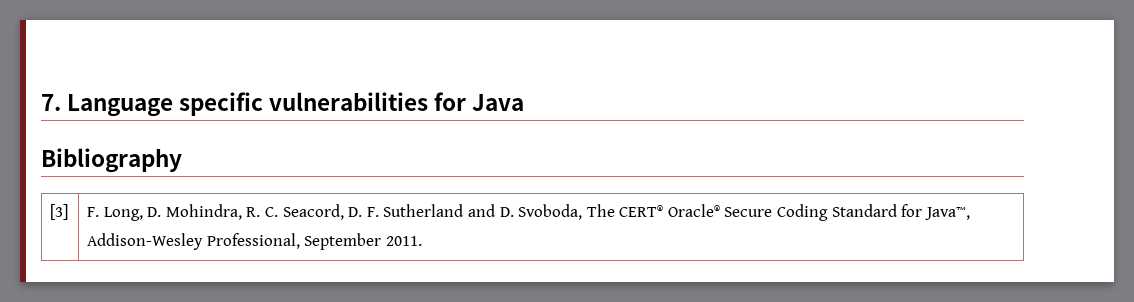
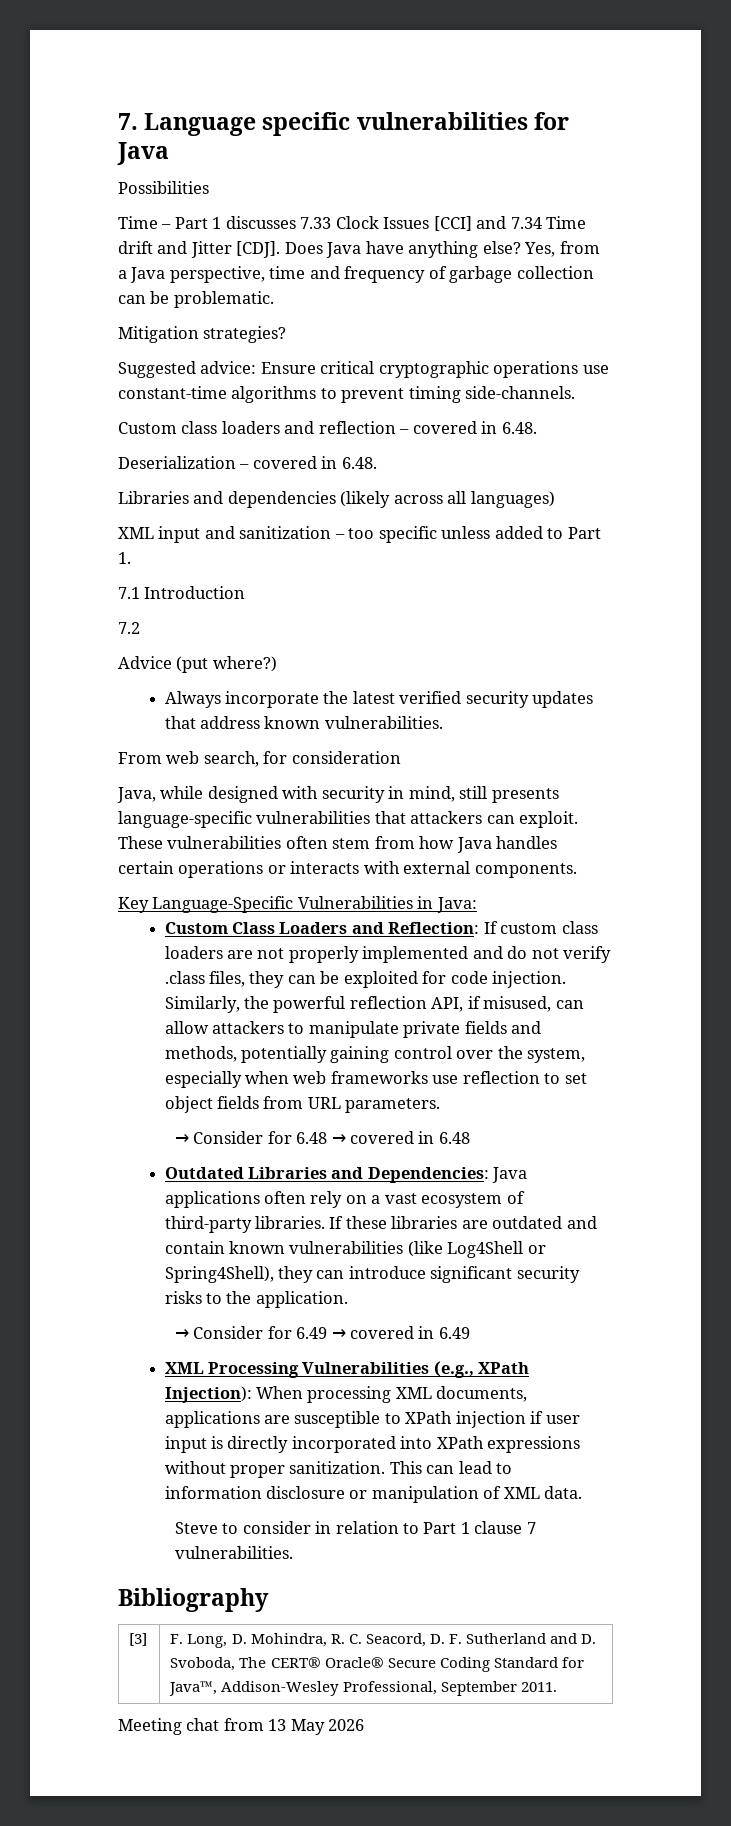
+ Possibilities
+ Time – Part 1 discusses 7.33 Clock Issues [CCI] and 7.34 Time drift and Jitter [CDJ]. Does Java have anything else? Yes, from a Java perspective, time and frequency of garbage collection can be problematic.
+ Mitigation strategies?
+ Suggested advice: Ensure critical cryptographic operations use constant-time algorithms to prevent timing side-channels.
+ Custom class loaders and reflection – covered in 6.48.
+ Deserialization – covered in 6.48.
+ Libraries and dependencies (likely across all languages)
+ XML input and sanitization – too specific unless added to Part 1.
+ 7.1 Introduction
+ 7.2
+ Advice (put where?)
+ Always incorporate the latest verified security updates that address known vulnerabilities.
+ From web search, for consideration
+ Java, while designed with security in mind, still presents language-specific vulnerabilities that attackers can exploit. These vulnerabilities often stem from how Java handles certain operations or interacts with external components.
+ Key Language-Specific Vulnerabilities in Java:
+ Custom Class Loaders and Reflection: If custom class loaders are not properly implemented and do not verify .class files, they can be exploited for code injection. Similarly, the powerful reflection API, if misused, can allow attackers to manipulate private fields and methods, potentially gaining control over the system, especially when web frameworks use reflection to set object fields from URL parameters.
+ → Consider for 6.48 → covered in 6.48
+ Outdated Libraries and Dependencies: Java applications often rely on a vast ecosystem of third-party libraries. If these libraries are outdated and contain known vulnerabilities (like Log4Shell or Spring4Shell), they can introduce significant security risks to the application.
+ → Consider for 6.49 → covered in 6.49
+ XML Processing Vulnerabilities (e.g., XPath Injection): When processing XML documents, applications are susceptible to XPath injection if user input is directly incorporated into XPath expressions without proper sanitization. This can lead to information disclosure or manipulation of XML data.
+ Steve to consider in relation to Part 1 clause 7 vulnerabilities.
+ Meeting chat from 13 May 2026

